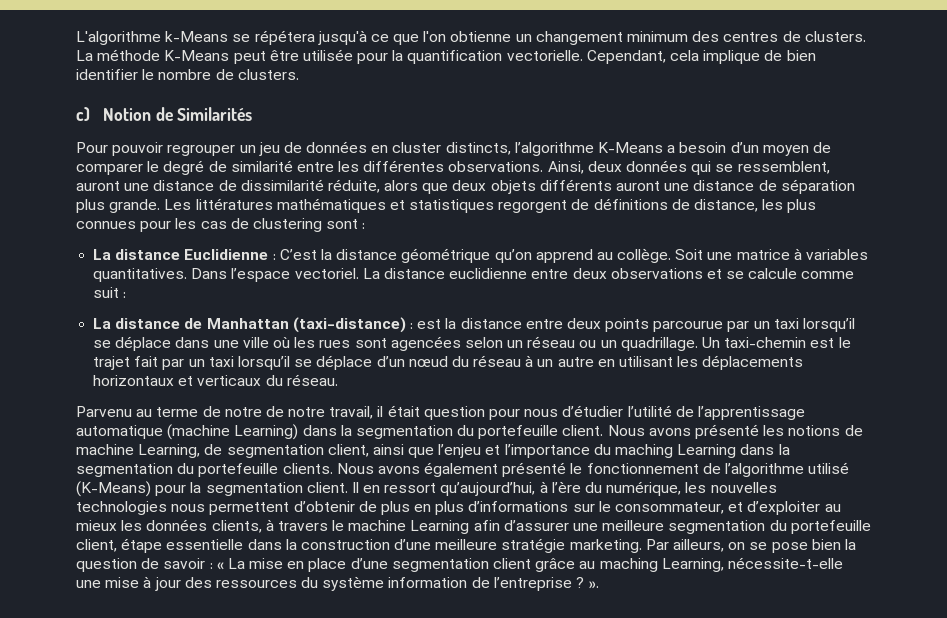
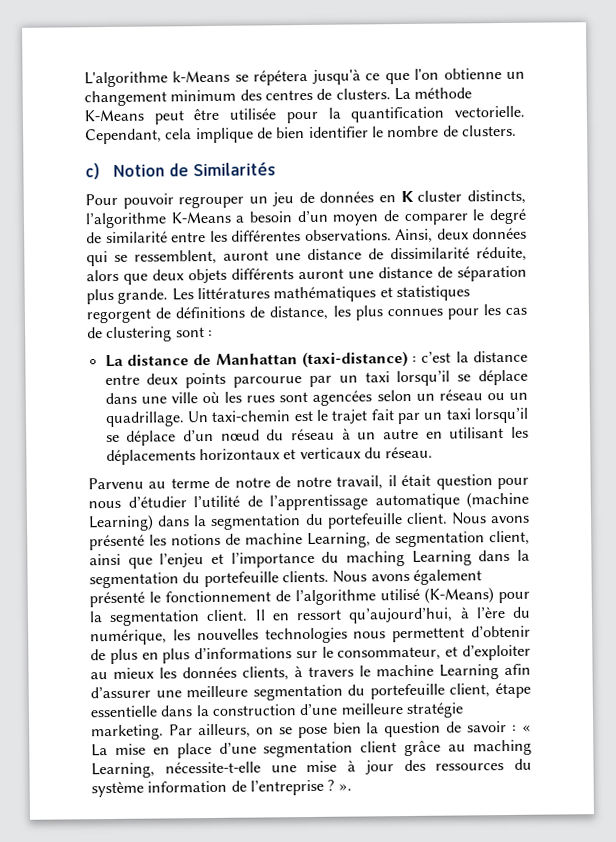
- Pour pouvoir regrouper un jeu de données en cluster distincts, l’algorithme K-Means a besoin d’un moyen de comparer le degré de similarité entre les différentes observations.
+ Pour pouvoir regrouper un jeu de données en K cluster distincts, l’algorithme K-Means a besoin d’un moyen de comparer le degré de similarité entre les différentes observations.
- La distance Euclidienne : C’est la distance géométrique qu’on apprend au collège. Soit une matrice à variables quantitatives. Dans l’espace vectoriel. La distance euclidienne entre deux observations et se calcule comme suit :
- La distance de Manhattan (taxi-distance) : est la distance entre deux points parcourue par un taxi lorsqu’il se déplace dans une ville où les rues sont agencées selon un réseau ou un quadrillage.
+ La distance de Manhattan (taxi-distance) : c’est la distance entre deux points parcourue par un taxi lorsqu’il se déplace dans une ville où les rues sont agencées selon un réseau ou un quadrillage.

